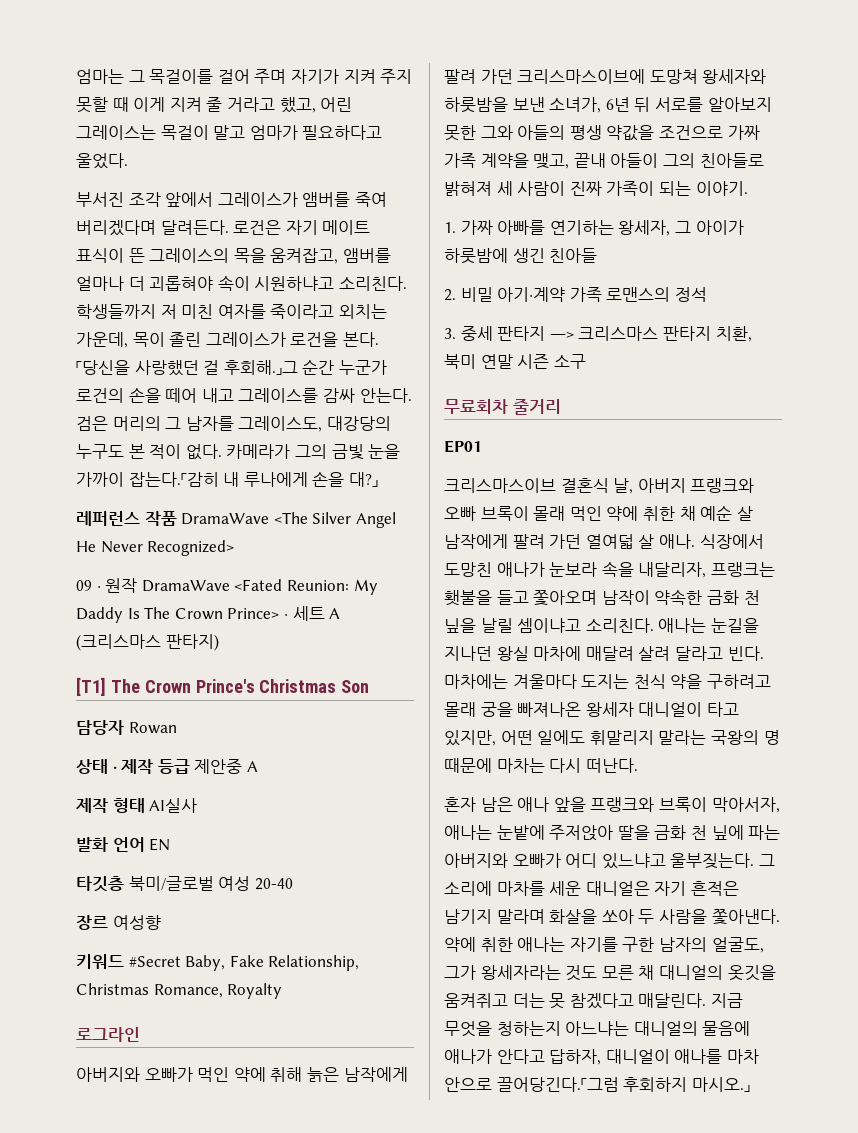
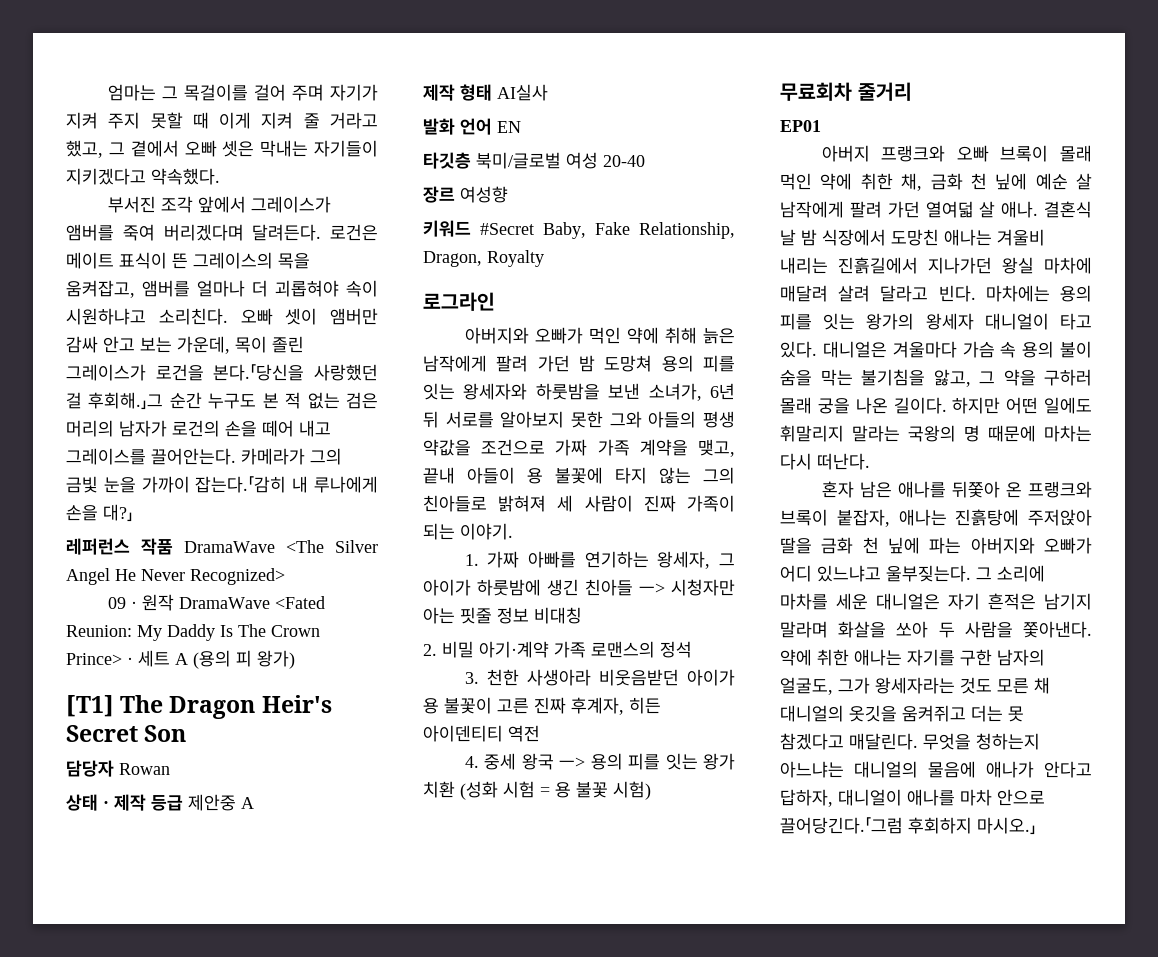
- 엄마는 그 목걸이를 걸어 주며 자기가 지켜 주지 못할 때 이게 지켜 줄 거라고 했고, 어린 그레이스는 목걸이 말고 엄마가 필요하다고 울었다.
+ 엄마는 그 목걸이를 걸어 주며 자기가 지켜 주지 못할 때 이게 지켜 줄 거라고 했고, 그 곁에서 오빠 셋은 막내는 자기들이 지키겠다고 약속했다.
- 로건은 자기 메이트 표식이 뜬 그레이스의 목을 움켜잡고, 앰버를 얼마나 더 괴롭혀야 속이 시원하냐고 소리친다.
+ 로건은 메이트 표식이 뜬 그레이스의 목을 움켜잡고, 앰버를 얼마나 더 괴롭혀야 속이 시원하냐고 소리친다.
- 학생들까지 저 미친 여자를 죽이라고 외치는 가운데, 목이 졸린 그레이스가 로건을 본다.
+ 오빠 셋이 앰버만 감싸 안고 보는 가운데, 목이 졸린 그레이스가 로건을 본다.
- 「당신을 사랑했던 걸 후회해.」그 순간 누군가 로건의 손을 떼어 내고 그레이스를 감싸 안는다. 검은 머리의 그 남자를 그레이스도, 대강당의 누구도 본 적이 없다.
+ 「당신을 사랑했던 걸 후회해.」그 순간 누구도 본 적 없는 검은 머리의 남자가 로건의 손을 떼어 내고 그레이스를 끌어안는다.
- 09 · 원작 DramaWave <Fated Reunion: My Daddy Is The Crown Prince> · 세트 A (크리스마스 판타지)
+ 09 · 원작 DramaWave <Fated Reunion: My Daddy Is The Crown Prince> · 세트 A (용의 피 왕가)
- [T1] The Crown Prince's Christmas Son
+ [T1] The Dragon Heir's Secret Son
- 키워드 #Secret Baby, Fake Relationship, Christmas Romance, Royalty
+ 키워드 #Secret Baby, Fake Relationship, Dragon, Royalty
- 아버지와 오빠가 먹인 약에 취해 늙은 남작에게 팔려 가던 크리스마스이브에 도망쳐 왕세자와 하룻밤을 보낸 소녀가, 6년 뒤 서로를 알아보지 못한 그와 아들의 평생 약값을 조건으로 가짜 가족 계약을 맺고, 끝내 아들이 그의 친아들로 밝혀져 세 사람이 진짜 가족이 되는 이야기.
+ 아버지와 오빠가 먹인 약에 취해 늙은 남작에게 팔려 가던 밤 도망쳐 용의 피를 잇는 왕세자와 하룻밤을 보낸 소녀가, 6년 뒤 서로를 알아보지 못한 그와 아들의 평생 약값을 조건으로 가짜 가족 계약을 맺고, 끝내 아들이 용 불꽃에 타지 않는 그의 친아들로 밝혀져 세 사람이 진짜 가족이 되는 이야기.
- 1. 가짜 아빠를 연기하는 왕세자, 그 아이가 하룻밤에 생긴 친아들
+ 1. 가짜 아빠를 연기하는 왕세자, 그 아이가 하룻밤에 생긴 친아들 ㅡ> 시청자만 아는 핏줄 정보 비대칭
- 3. 중세 판타지 ㅡ> 크리스마스 판타지 치환, 북미 연말 시즌 소구
+ 3. 천한 사생아라 비웃음받던 아이가 용 불꽃이 고른 진짜 후계자, 히든 아이덴티티 역전
+ 4. 중세 왕국 ㅡ> 용의 피를 잇는 왕가 치환 (성화 시험 = 용 불꽃 시험)
- 크리스마스이브 결혼식 날, 아버지 프랭크와 오빠 브록이 몰래 먹인 약에 취한 채 예순 살 남작에게 팔려 가던 열여덟 살 애나.
+ 아버지 프랭크와 오빠 브록이 몰래 먹인 약에 취한 채, 금화 천 닢에 예순 살 남작에게 팔려 가던 열여덟 살 애나.
- 식장에서 도망친 애나가 눈보라 속을 내달리자, 프랭크는 횃불을 들고 쫓아오며 남작이 약속한 금화 천 닢을 날릴 셈이냐고 소리친다. 애나는 눈길을 지나던 왕실 마차에 매달려 살려 달라고 빈다.
+ 결혼식 날 밤 식장에서 도망친 애나는 겨울비 내리는 진흙길에서 지나가던 왕실 마차에 매달려 살려 달라고 빈다.
- 마차에는 겨울마다 도지는 천식 약을 구하려고 몰래 궁을 빠져나온 왕세자 대니얼이 타고 있지만, 어떤 일에도 휘말리지 말라는 국왕의 명 때문에 마차는 다시 떠난다.
+ 마차에는 용의 피를 잇는 왕가의 왕세자 대니얼이 타고 있다. 대니얼은 겨울마다 가슴 속 용의 불이 숨을 막는 불기침을 앓고, 그 약을 구하러 몰래 궁을 나온 길이다. 하지만 어떤 일에도 휘말리지 말라는 국왕의 명 때문에 마차는 다시 떠난다.
- 혼자 남은 애나 앞을 프랭크와 브록이 막아서자, 애나는 눈밭에 주저앉아 딸을 금화 천 닢에 파는 아버지와 오빠가 어디 있느냐고 울부짖는다.
+ 혼자 남은 애나를 뒤쫓아 온 프랭크와 브록이 붙잡자, 애나는 진흙탕에 주저앉아 딸을 금화 천 닢에 파는 아버지와 오빠가 어디 있느냐고 울부짖는다.
- 지금 무엇을 청하는지 아느냐는 대니얼의 물음에 애나가 안다고 답하자, 대니얼이 애나를 마차 안으로 끌어당긴다.
+ 무엇을 청하는지 아느냐는 대니얼의 물음에 애나가 안다고 답하자, 대니얼이 애나를 마차 안으로 끌어당긴다.

